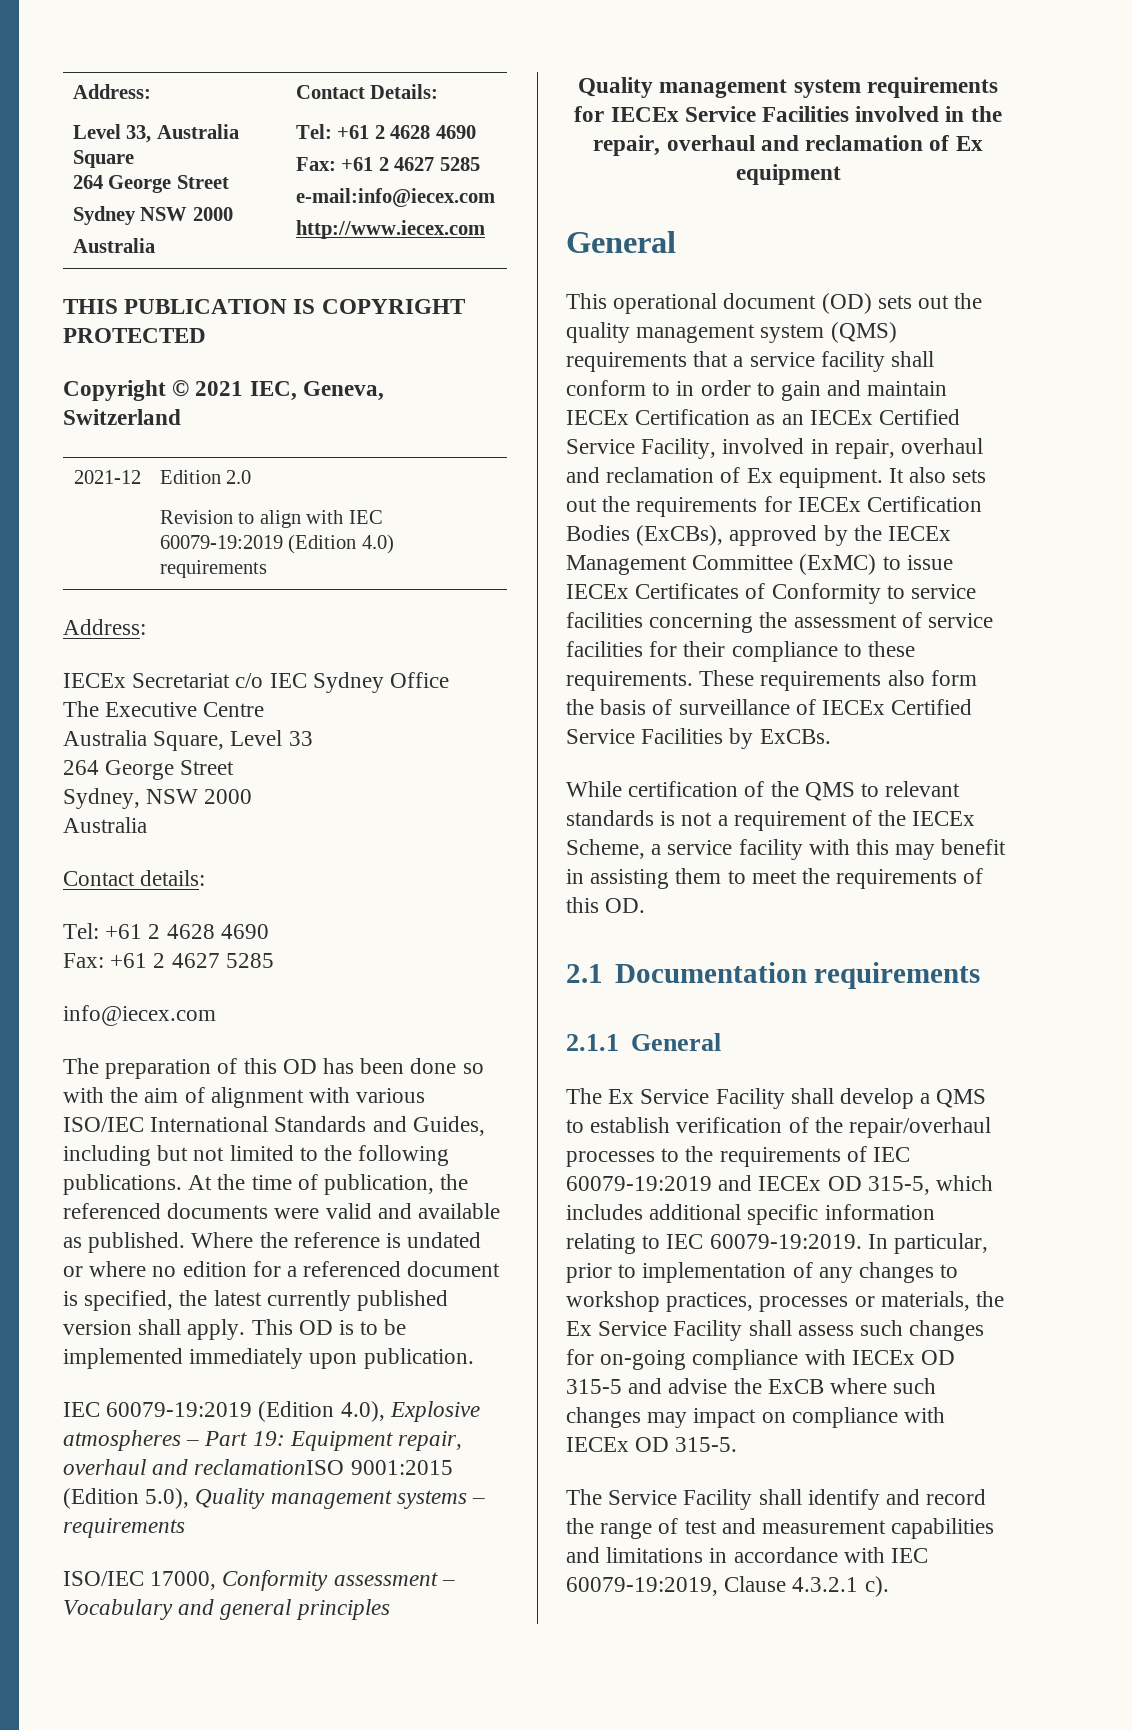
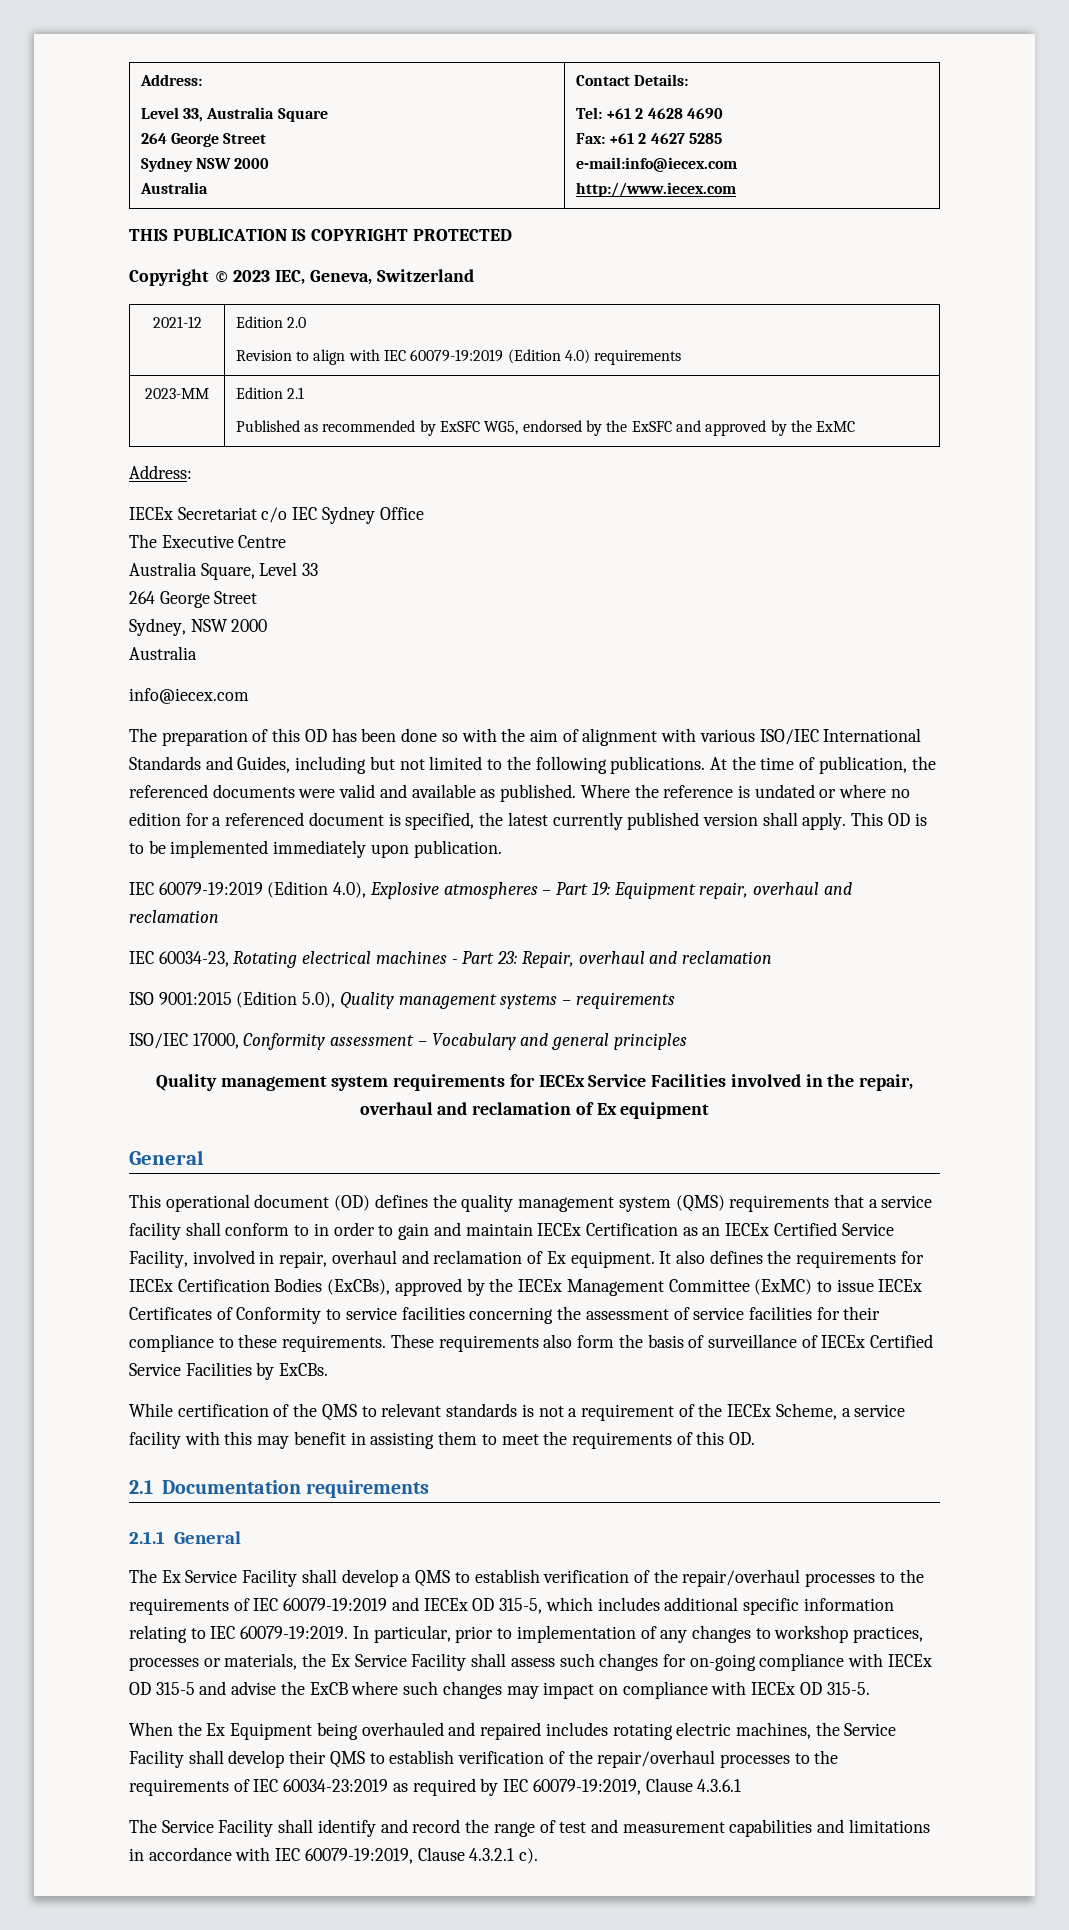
- Copyright © 2021 IEC, Geneva, Switzerland
+ Copyright © 2023 IEC, Geneva, Switzerland
+ 2023-MM | Edition 2.1
+ Published as recommended by ExSFC WG5, endorsed by the ExSFC and approved by the ExMC
- Contact details:
- Tel: +61 2 4628 4690
- Fax: +61 2 4627 5285
- IEC 60079-19:2019 (Edition 4.0), Explosive atmospheres – Part 19: Equipment repair, overhaul and reclamationISO 9001:2015 (Edition 5.0), Quality management systems – requirements
+ IEC 60079-19:2019 (Edition 4.0), Explosive atmospheres – Part 19: Equipment repair, overhaul and reclamation
+ IEC 60034-23, Rotating electrical machines - Part 23: Repair, overhaul and reclamation
+ ISO 9001:2015 (Edition 5.0), Quality management systems – requirements
- This operational document (OD) sets out the quality management system (QMS) requirements that a service facility shall conform to in order to gain and maintain IECEx Certification as an IECEx Certified Service Facility, involved in repair, overhaul and reclamation of Ex equipment.
+ This operational document (OD) defines the quality management system (QMS) requirements that a service facility shall conform to in order to gain and maintain IECEx Certification as an IECEx Certified Service Facility, involved in repair, overhaul and reclamation of Ex equipment.
- It also sets out the requirements for IECEx Certification Bodies (ExCBs), approved by the IECEx Management Committee (ExMC) to issue IECEx Certificates of Conformity to service facilities concerning the assessment of service facilities for their compliance to these requirements.
+ It also defines the requirements for IECEx Certification Bodies (ExCBs), approved by the IECEx Management Committee (ExMC) to issue IECEx Certificates of Conformity to service facilities concerning the assessment of service facilities for their compliance to these requirements.
+ When the Ex Equipment being overhauled and repaired includes rotating electric machines, the Service Facility shall develop their QMS to establish verification of the repair/overhaul processes to the requirements of IEC 60034-23:2019 as required by IEC 60079-19:2019, Clause 4.3.6.1

